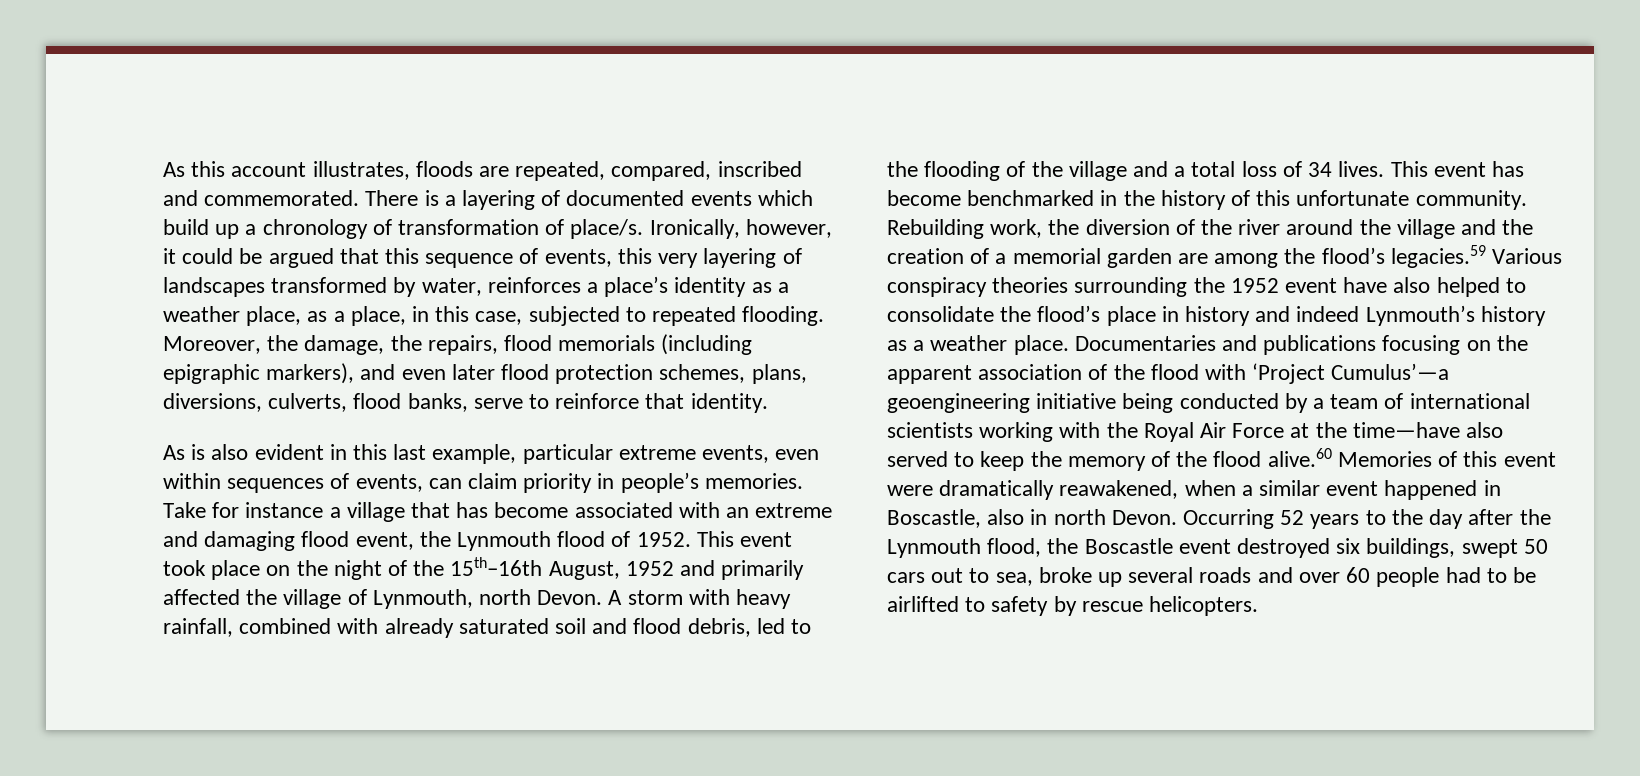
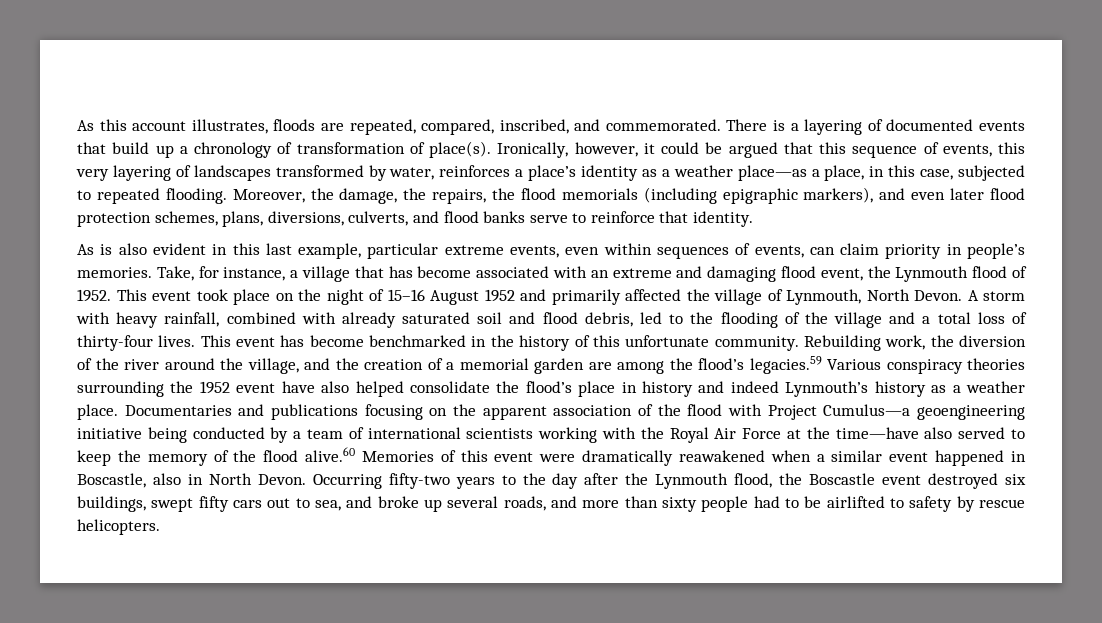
- As this account illustrates, floods are repeated, compared, inscribed and commemorated.
+ As this account illustrates, floods are repeated, compared, inscribed, and commemorated.
- There is a layering of documented events which build up a chronology of transformation of place/s.
+ There is a layering of documented events that build up a chronology of transformation of place(s).
- Ironically, however, it could be argued that this sequence of events, this very layering of landscapes transformed by water, reinforces a place’s identity as a weather place, as a place, in this case, subjected to repeated flooding.
+ Ironically, however, it could be argued that this sequence of events, this very layering of landscapes transformed by water, reinforces a place’s identity as a weather place—as a place, in this case, subjected to repeated flooding.
- Moreover, the damage, the repairs, flood memorials (including epigraphic markers), and even later flood protection schemes, plans, diversions, culverts, flood banks, serve to reinforce that identity.
+ Moreover, the damage, the repairs, the flood memorials (including epigraphic markers), and even later flood protection schemes, plans, diversions, culverts, and flood banks serve to reinforce that identity.
- Take for instance a village that has become associated with an extreme and damaging flood event, the Lynmouth flood of 1952.
+ Take, for instance, a village that has become associated with an extreme and damaging flood event, the Lynmouth flood of 1952.
- This event took place on the night of the 15th–16th August, 1952 and primarily affected the village of Lynmouth, north Devon.
+ This event took place on the night of 15–16 August 1952 and primarily affected the village of Lynmouth, North Devon.
- A storm with heavy rainfall, combined with already saturated soil and flood debris, led to the flooding of the village and a total loss of 34 lives.
+ A storm with heavy rainfall, combined with already saturated soil and flood debris, led to the flooding of the village and a total loss of thirty-four lives.
- Rebuilding work, the diversion of the river around the village and the creation of a memorial garden are among the flood’s legacies.59 Various conspiracy theories surrounding the 1952 event have also helped to consolidate the flood’s place in history and indeed Lynmouth’s history as a weather place.
+ Rebuilding work, the diversion of the river around the village, and the creation of a memorial garden are among the flood’s legacies.59 Various conspiracy theories surrounding the 1952 event have also helped consolidate the flood’s place in history and indeed Lynmouth’s history as a weather place.
- Documentaries and publications focusing on the apparent association of the flood with ‘Project Cumulus’—a geoengineering initiative being conducted by a team of international scientists working with the Royal Air Force at the time—have also served to keep the memory of the flood alive.60 Memories of this event were dramatically reawakened, when a similar event happened in Boscastle, also in north Devon.
+ Documentaries and publications focusing on the apparent association of the flood with Project Cumulus—a geoengineering initiative being conducted by a team of international scientists working with the Royal Air Force at the time—have also served to keep the memory of the flood alive.60 Memories of this event were dramatically reawakened when a similar event happened in Boscastle, also in North Devon.
- Occurring 52 years to the day after the Lynmouth flood, the Boscastle event destroyed six buildings, swept 50 cars out to sea, broke up several roads and over 60 people had to be airlifted to safety by rescue helicopters.
+ Occurring fifty-two years to the day after the Lynmouth flood, the Boscastle event destroyed six buildings, swept fifty cars out to sea, and broke up several roads, and more than sixty people had to be airlifted to safety by rescue helicopters.

